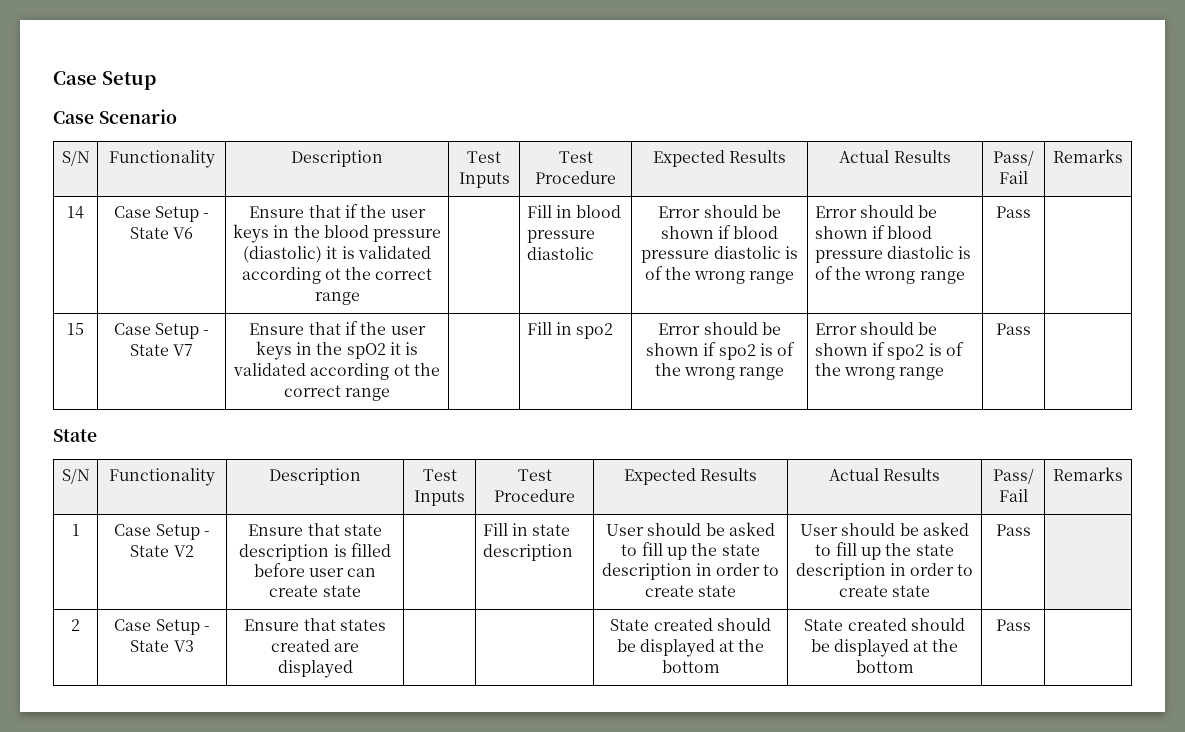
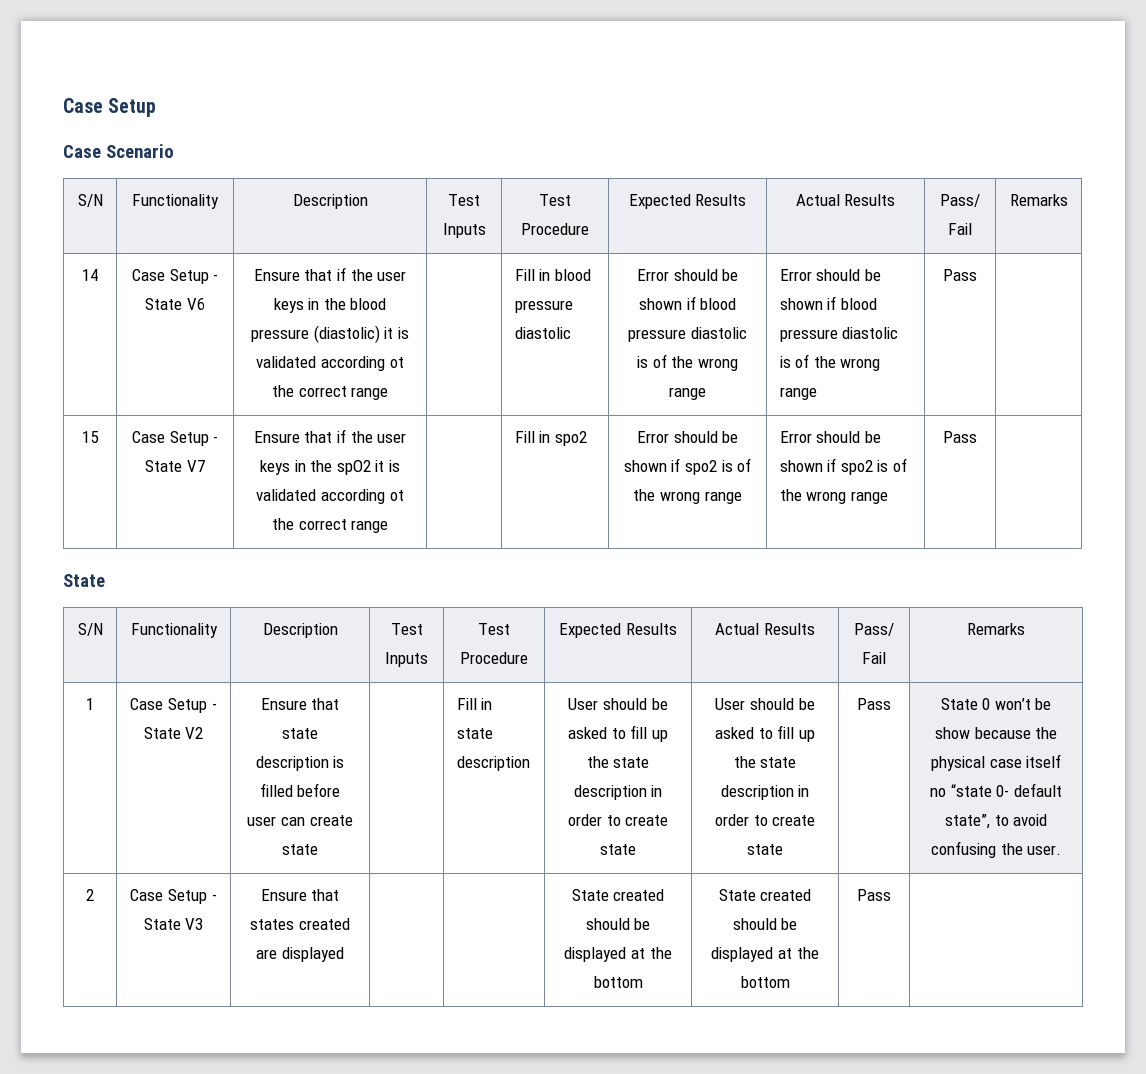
+ State 0 won’t be show because the physical case itself no “state 0- default state”, to avoid confusing the user.

